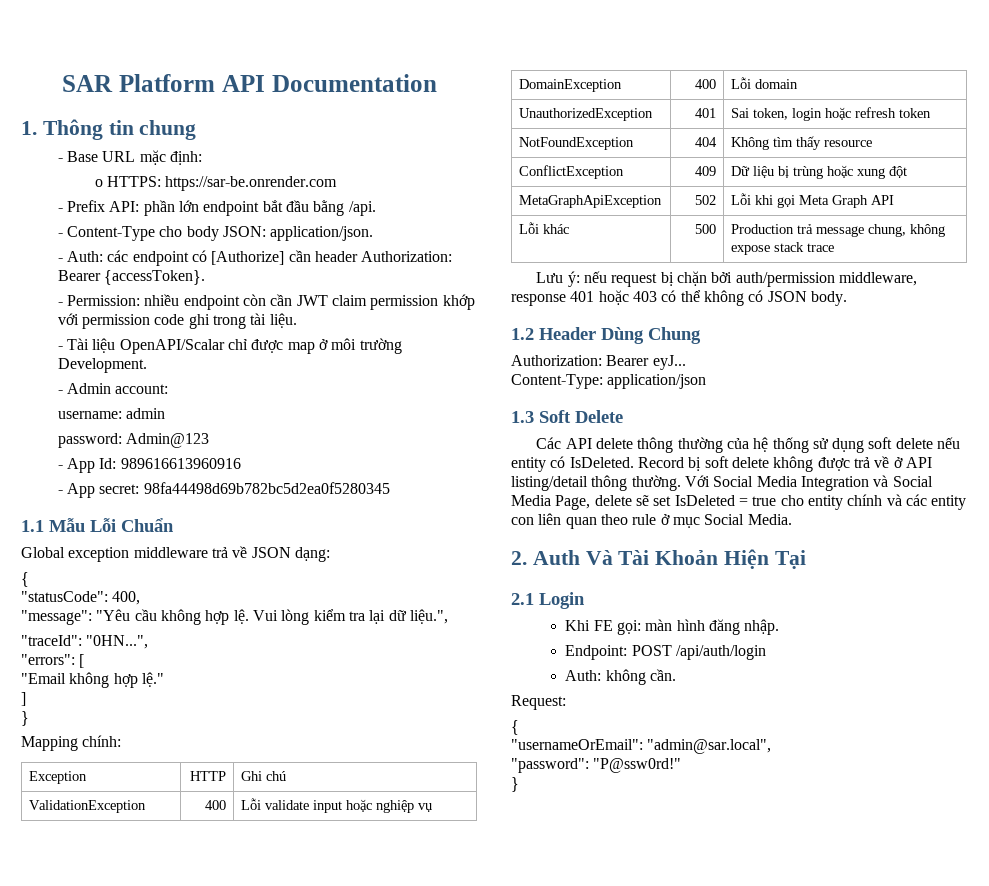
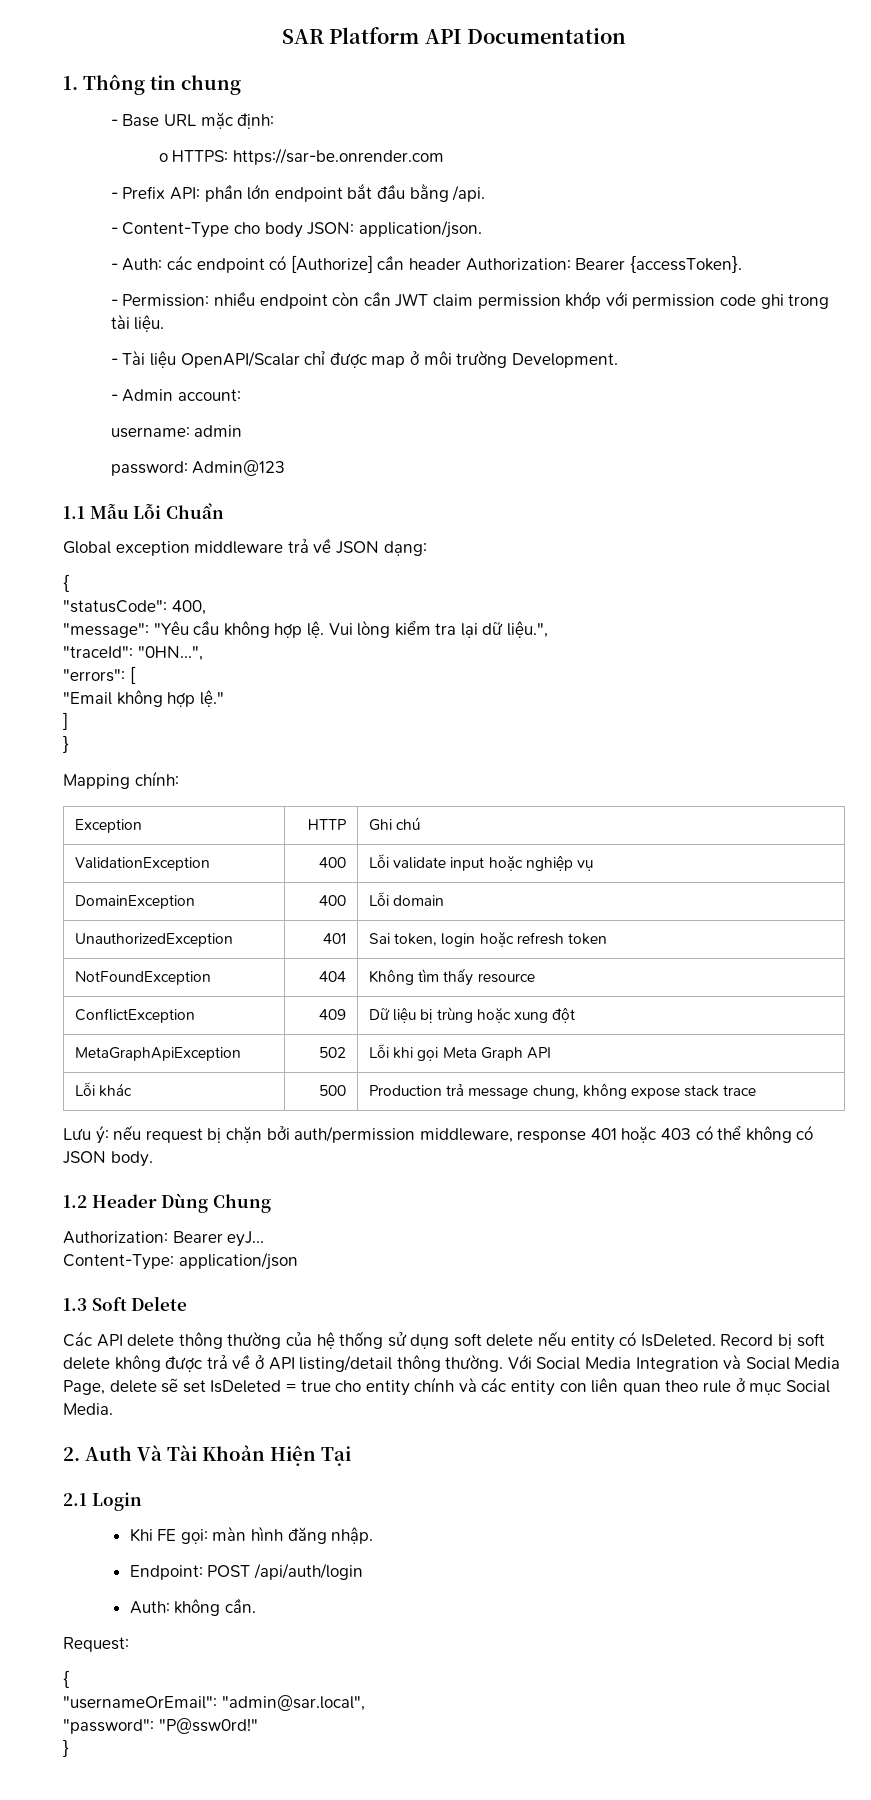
- - App Id: 989616613960916
- - App secret: 98fa44498d69b782bc5d2ea0f5280345

